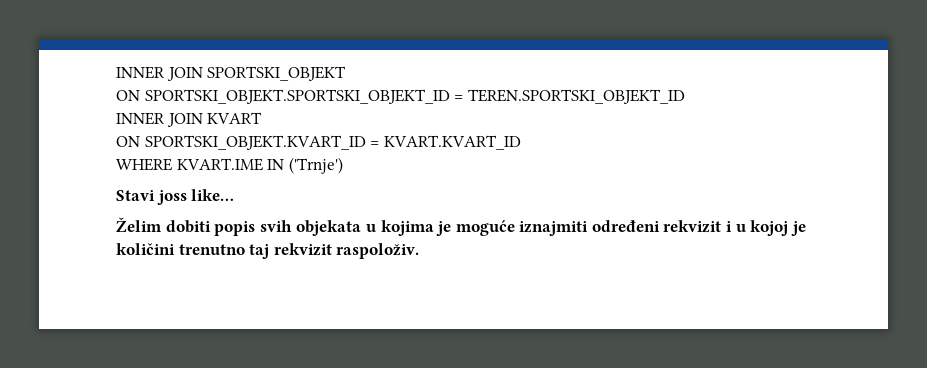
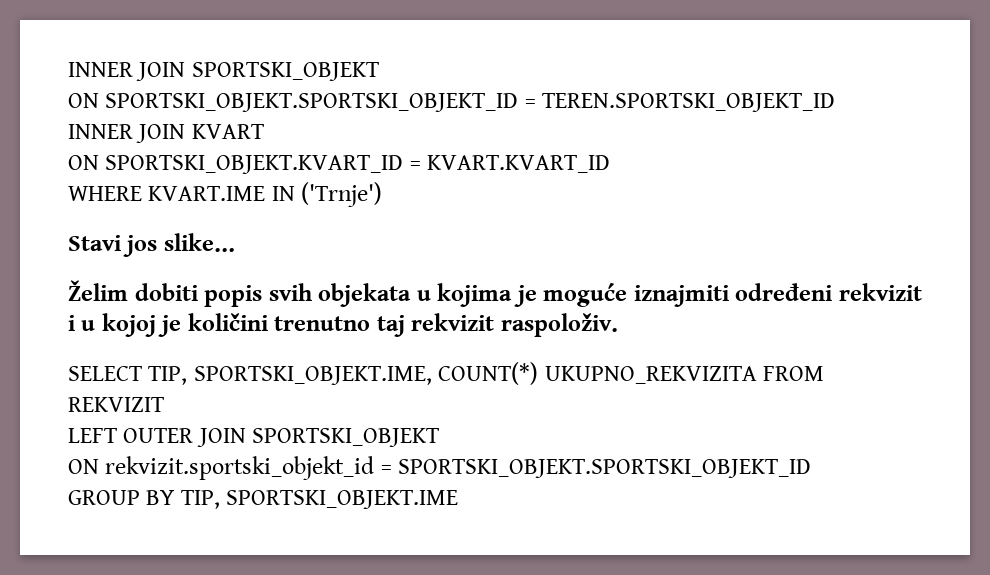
- Stavi joss like…
+ Stavi jos slike…
+ SELECT TIP, SPORTSKI_OBJEKT.IME, COUNT(*) UKUPNO_REKVIZITA FROM REKVIZIT
+ LEFT OUTER JOIN SPORTSKI_OBJEKT
+ ON rekvizit.sportski_objekt_id = SPORTSKI_OBJEKT.SPORTSKI_OBJEKT_ID
+ GROUP BY TIP, SPORTSKI_OBJEKT.IME

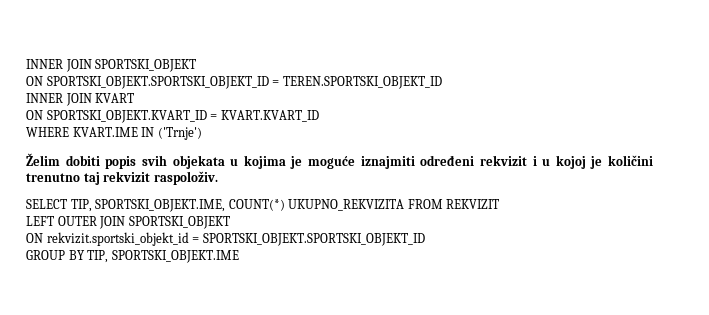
- Stavi jos slike…

